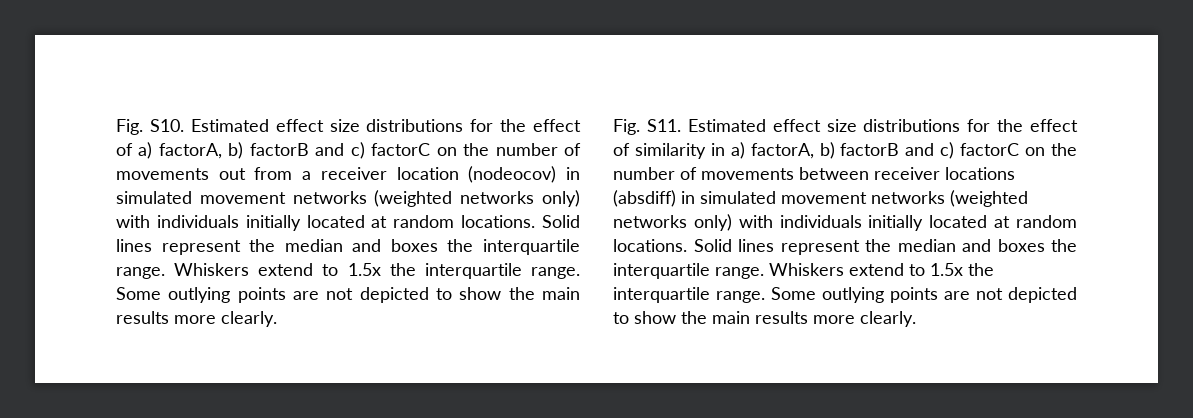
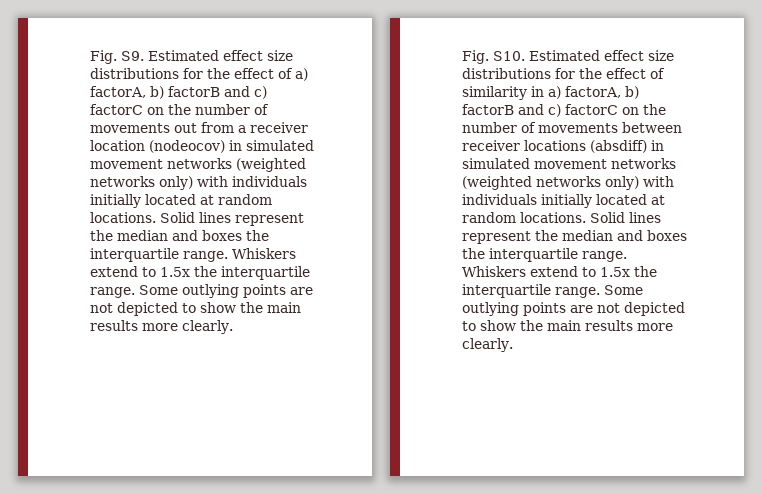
- Fig. S10. Estimated effect size distributions for the effect of a) factorA, b) factorB and c) factorC on the number of movements out from a receiver location (nodeocov) in simulated movement networks (weighted networks only) with individuals initially located at random locations.
+ Fig. S9. Estimated effect size distributions for the effect of a) factorA, b) factorB and c) factorC on the number of movements out from a receiver location (nodeocov) in simulated movement networks (weighted networks only) with individuals initially located at random locations.
- Fig. S11. Estimated effect size distributions for the effect of similarity in a) factorA, b) factorB and c) factorC on the number of movements between receiver locations (absdiff) in simulated movement networks (weighted networks only) with individuals initially located at random locations.
+ Fig. S10. Estimated effect size distributions for the effect of similarity in a) factorA, b) factorB and c) factorC on the number of movements between receiver locations (absdiff) in simulated movement networks (weighted networks only) with individuals initially located at random locations.

